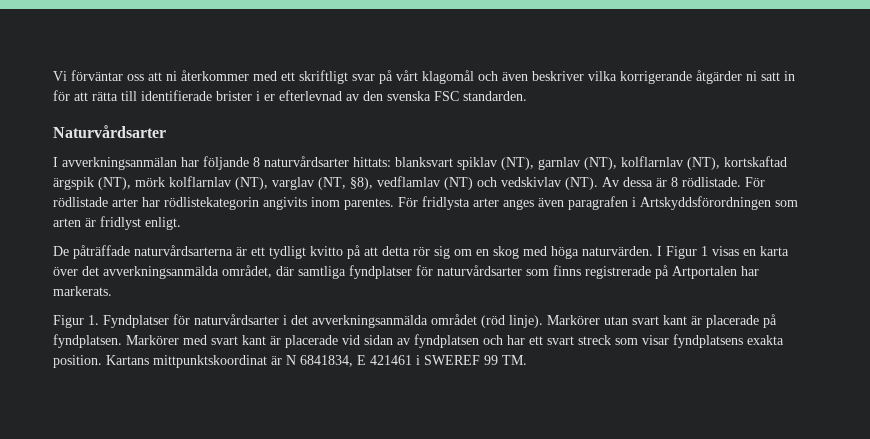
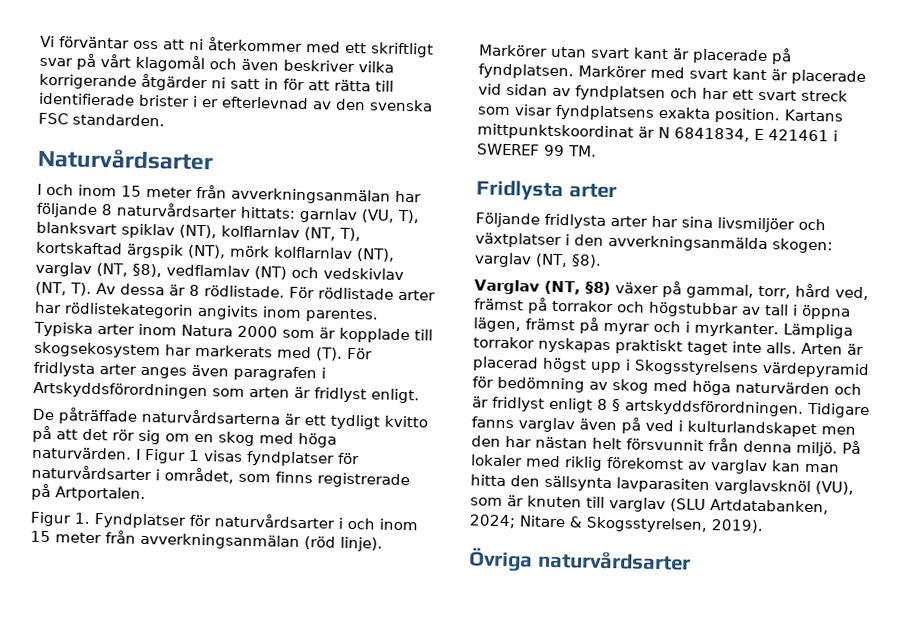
- I avverkningsanmälan har följande 8 naturvårdsarter hittats: blanksvart spiklav (NT), garnlav (NT), kolflarnlav (NT), kortskaftad ärgspik (NT), mörk kolflarnlav (NT), varglav (NT, §8), vedflamlav (NT) och vedskivlav (NT). Av dessa är 8 rödlistade.
+ I och inom 15 meter från avverkningsanmälan har följande 8 naturvårdsarter hittats: garnlav (VU, T), blanksvart spiklav (NT), kolflarnlav (NT, T), kortskaftad ärgspik (NT), mörk kolflarnlav (NT), varglav (NT, §8), vedflamlav (NT) och vedskivlav (NT, T). Av dessa är 8 rödlistade.
- För fridlysta arter anges även paragrafen i Artskyddsförordningen som arten är fridlyst enligt.
+ Typiska arter inom Natura 2000 som är kopplade till skogsekosystem har markerats med (T). För fridlysta arter anges även paragrafen i Artskyddsförordningen som arten är fridlyst enligt.
- De påträffade naturvårdsarterna är ett tydligt kvitto på att detta rör sig om en skog med höga naturvärden.
+ De påträffade naturvårdsarterna är ett tydligt kvitto på att det rör sig om en skog med höga naturvärden.
- I Figur 1 visas en karta över det avverkningsanmälda området, där samtliga fyndplatser för naturvårdsarter som finns registrerade på Artportalen har markerats.
+ I Figur 1 visas fyndplatser för naturvårdsarter i området, som finns registrerade på Artportalen.
- Figur 1. Fyndplatser för naturvårdsarter i det avverkningsanmälda området (röd linje).
+ Figur 1. Fyndplatser för naturvårdsarter i och inom 15 meter från avverkningsanmälan (röd linje).
+ Fridlysta arter
+ Följande fridlysta arter har sina livsmiljöer och växtplatser i den avverkningsanmälda skogen: varglav (NT, §8).
+ Varglav (NT, §8) växer på gammal, torr, hård ved, främst på torrakor och högstubbar av tall i öppna lägen, främst på myrar och i myrkanter. Lämpliga torrakor nyskapas praktiskt taget inte alls. Arten är placerad högst upp i Skogsstyrelsens värdepyramid för bedömning av skog med höga naturvärden och är fridlyst enligt 8 § artskyddsförordningen. Tidigare fanns varglav även på ved i kulturlandskapet men den har nästan helt försvunnit från denna miljö. På lokaler med riklig förekomst av varglav kan man hitta den sällsynta lavparasiten varglavsknöl (VU), som är knuten till varglav (SLU Artdatabanken, 2024; Nitare & Skogsstyrelsen, 2019).
+ Övriga naturvårdsarter

